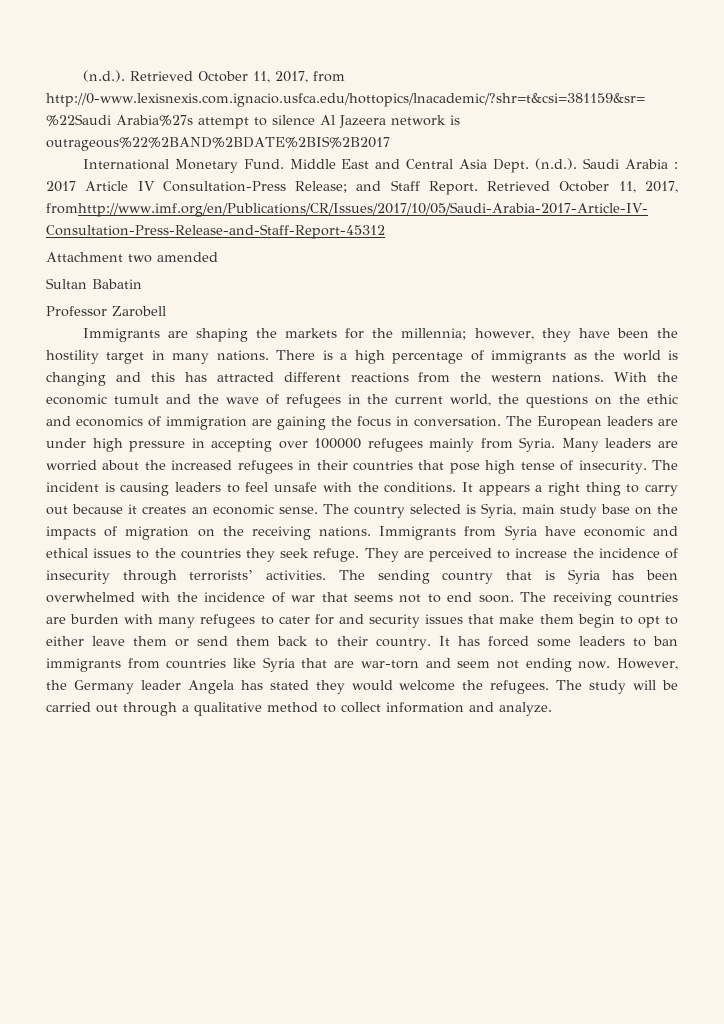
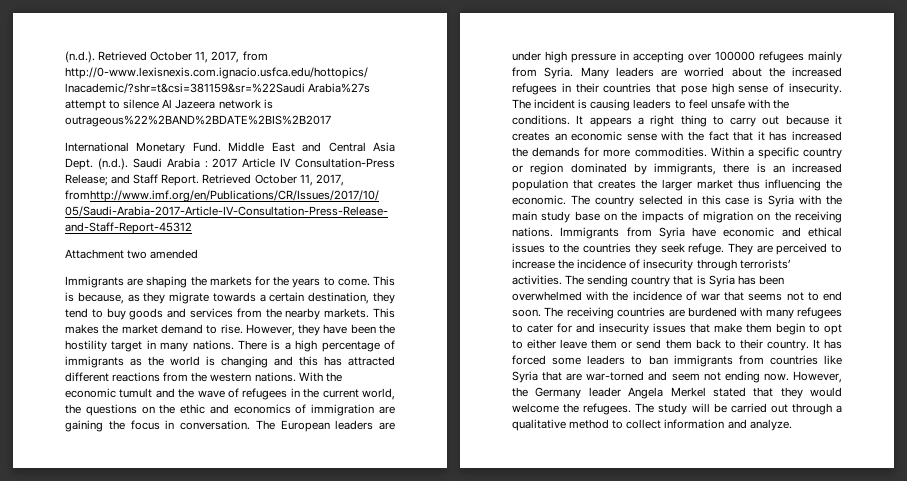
- Sultan Babatin
- Professor Zarobell
- Immigrants are shaping the markets for the millennia; however, they have been the hostility target in many nations.
+ Immigrants are shaping the markets for the years to come. This is because, as they migrate towards a certain destination, they tend to buy goods and services from the nearby markets. This makes the market demand to rise. However, they have been the hostility target in many nations.
- Many leaders are worried about the increased refugees in their countries that pose high tense of insecurity.
+ Many leaders are worried about the increased refugees in their countries that pose high sense of insecurity.
- It appears a right thing to carry out because it creates an economic sense. The country selected is Syria, main study base on the impacts of migration on the receiving nations.
+ It appears a right thing to carry out because it creates an economic sense with the fact that it has increased the demands for more commodities. Within a specific country or region dominated by immigrants, there is an increased population that creates the larger market thus influencing the economic. The country selected in this case is Syria with the main study base on the impacts of migration on the receiving nations.
- The receiving countries are burden with many refugees to cater for and security issues that make them begin to opt to either leave them or send them back to their country.
+ The receiving countries are burdened with many refugees to cater for and insecurity issues that make them begin to opt to either leave them or send them back to their country.
- It has forced some leaders to ban immigrants from countries like Syria that are war-torn and seem not ending now.
+ It has forced some leaders to ban immigrants from countries like Syria that are war-torned and seem not ending now.
- However, the Germany leader Angela has stated they would welcome the refugees.
+ However, the Germany leader Angela Merkel stated that they would welcome the refugees.

